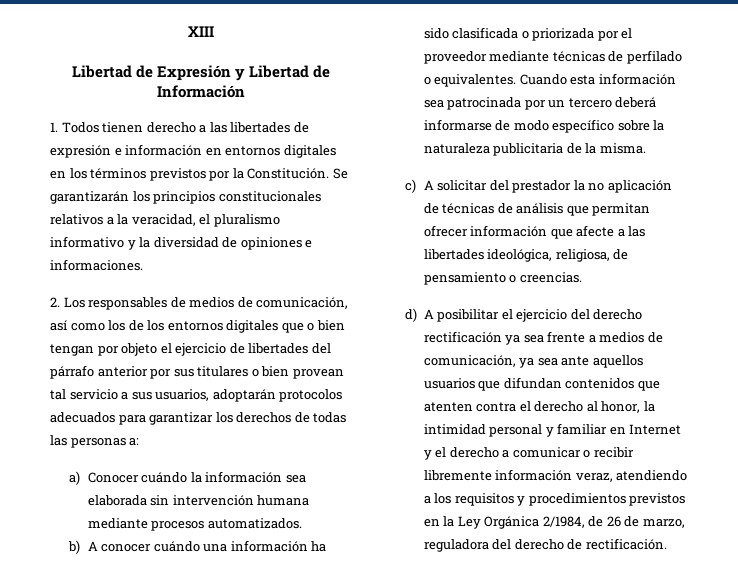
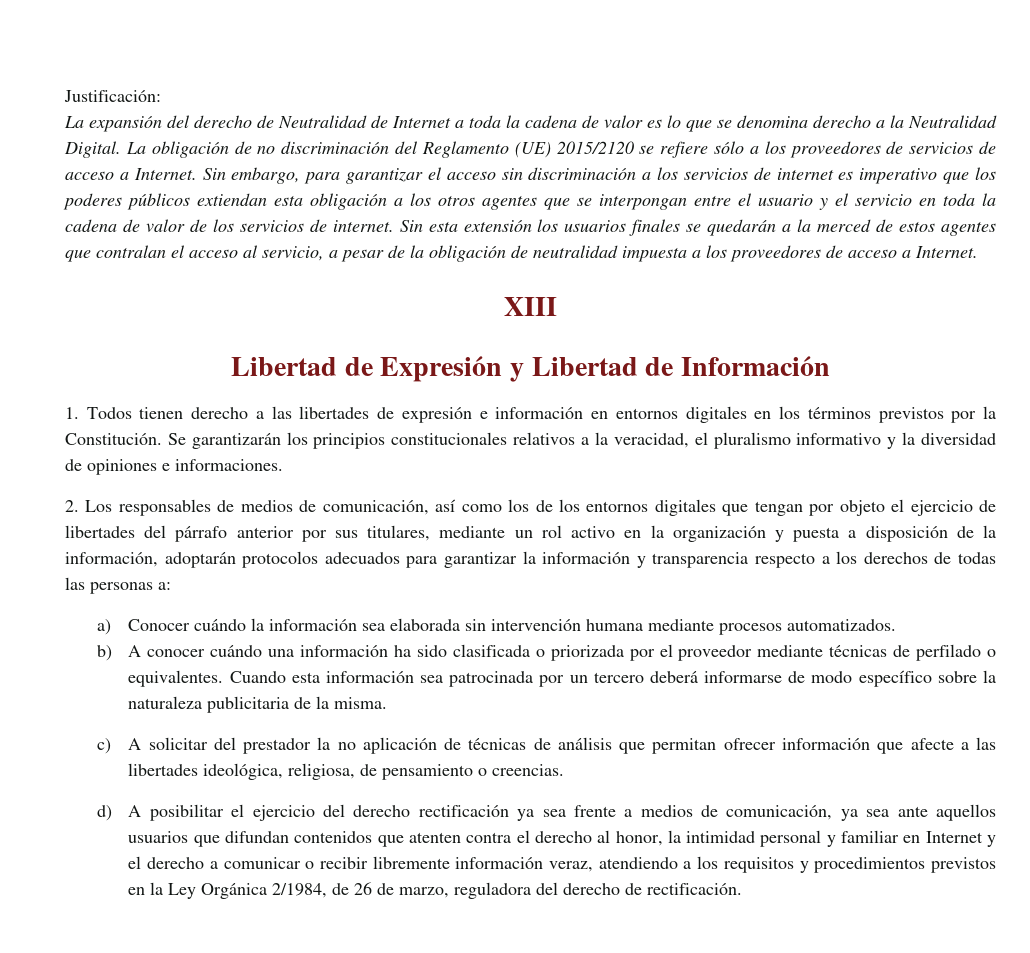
+ Justificación:
+ La expansión del derecho de Neutralidad de Internet a toda la cadena de valor es lo que se denomina derecho a la Neutralidad Digital. La obligación de no discriminación del Reglamento (UE) 2015/2120 se refiere sólo a los proveedores de servicios de acceso a Internet. Sin embargo, para garantizar el acceso sin discriminación a los servicios de internet es imperativo que los poderes públicos extiendan esta obligación a los otros agentes que se interpongan entre el usuario y el servicio en toda la cadena de valor de los servicios de internet. Sin esta extensión los usuarios finales se quedarán a la merced de estos agentes que contralan el acceso al servicio, a pesar de la obligación de neutralidad impuesta a los proveedores de acceso a Internet.
- 2. Los responsables de medios de comunicación, así como los de los entornos digitales que o bien tengan por objeto el ejercicio de libertades del párrafo anterior por sus titulares o bien provean tal servicio a sus usuarios, adoptarán protocolos adecuados para garantizar los derechos de todas las personas a:
+ 2. Los responsables de medios de comunicación, así como los de los entornos digitales que tengan por objeto el ejercicio de libertades del párrafo anterior por sus titulares, mediante un rol activo en la organización y puesta a disposición de la información, adoptarán protocolos adecuados para garantizar la información y transparencia respecto a los derechos de todas las personas a:

